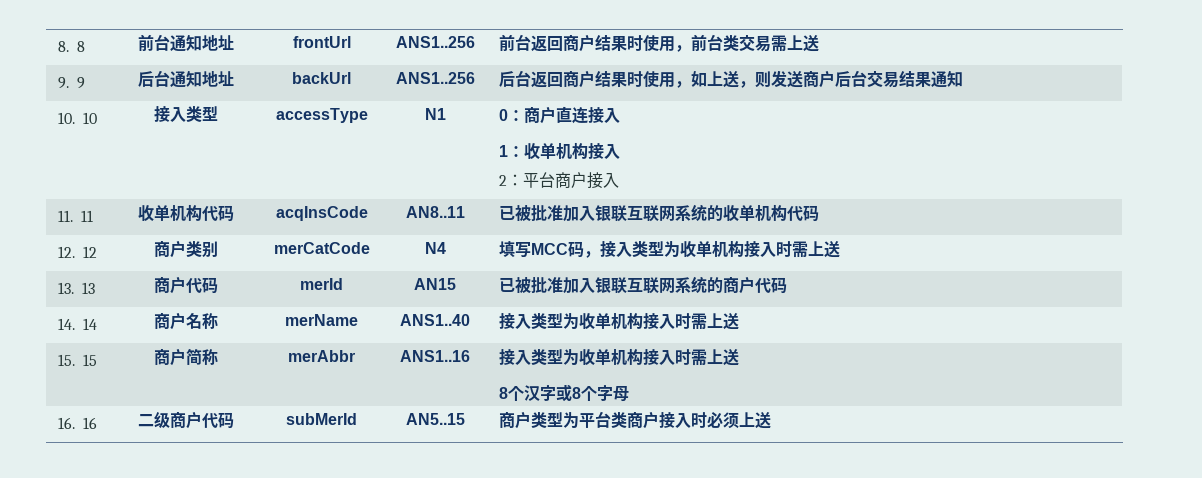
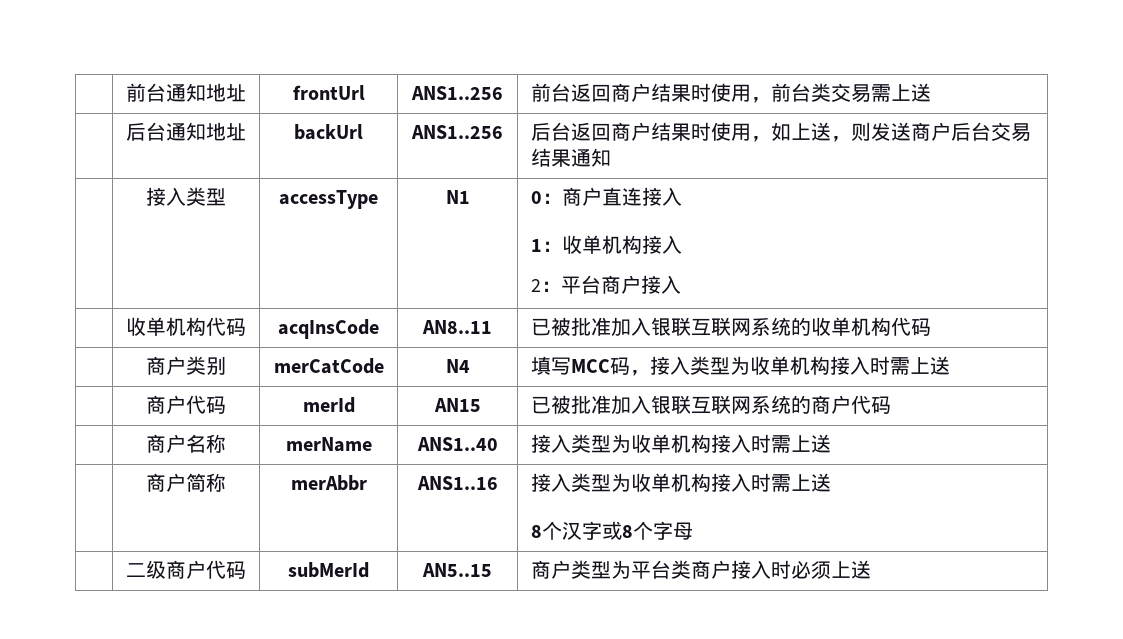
- 8. 8 | 前台通知地址 | frontUrl | ANS1..256 | 前台返回商户结果时使用，前台类交易需上送
+ | 前台通知地址 | frontUrl | ANS1..256 | 前台返回商户结果时使用，前台类交易需上送
- 9. 9 | 后台通知地址 | backUrl | ANS1..256 | 后台返回商户结果时使用，如上送，则发送商户后台交易结果通知
+ | 后台通知地址 | backUrl | ANS1..256 | 后台返回商户结果时使用，如上送，则发送商户后台交易结果通知
- 10. 10 | 接入类型 | accessType | N1 | 0：商户直连接入
+ | 接入类型 | accessType | N1 | 0：商户直连接入
- 11. 11 | 收单机构代码 | acqInsCode | AN8..11 | 已被批准加入银联互联网系统的收单机构代码
+ | 收单机构代码 | acqInsCode | AN8..11 | 已被批准加入银联互联网系统的收单机构代码
- 12. 12 | 商户类别 | merCatCode | N4 | 填写MCC码，接入类型为收单机构接入时需上送
+ | 商户类别 | merCatCode | N4 | 填写MCC码，接入类型为收单机构接入时需上送
- 13. 13 | 商户代码 | merId | AN15 | 已被批准加入银联互联网系统的商户代码
+ | 商户代码 | merId | AN15 | 已被批准加入银联互联网系统的商户代码
- 14. 14 | 商户名称 | merName | ANS1..40 | 接入类型为收单机构接入时需上送
+ | 商户名称 | merName | ANS1..40 | 接入类型为收单机构接入时需上送
- 15. 15 | 商户简称 | merAbbr | ANS1..16 | 接入类型为收单机构接入时需上送
+ | 商户简称 | merAbbr | ANS1..16 | 接入类型为收单机构接入时需上送
- 16. 16 | 二级商户代码 | subMerId | AN5..15 | 商户类型为平台类商户接入时必须上送
+ | 二级商户代码 | subMerId | AN5..15 | 商户类型为平台类商户接入时必须上送

